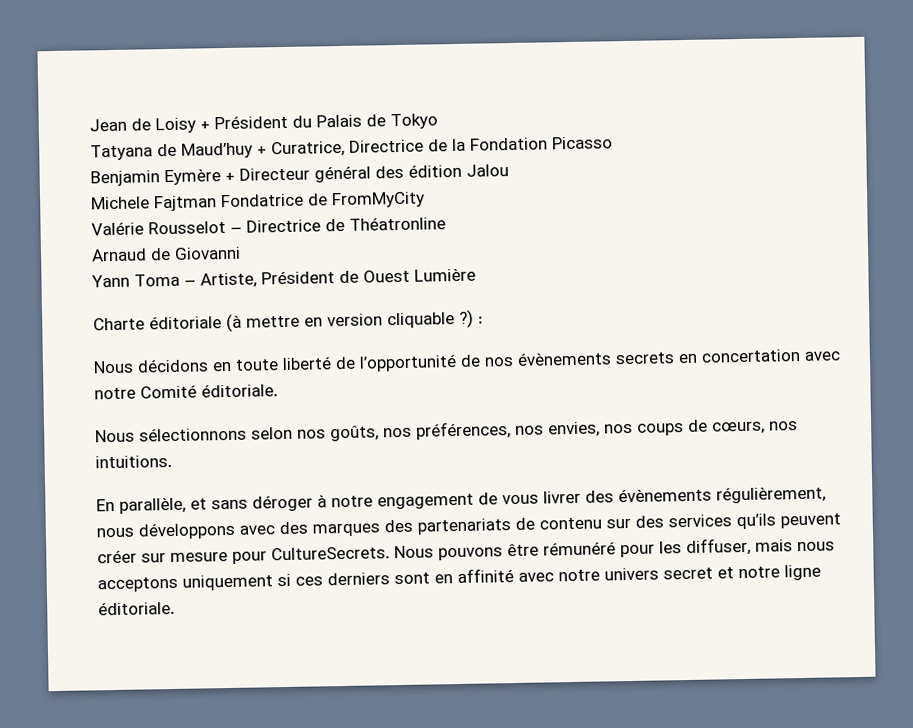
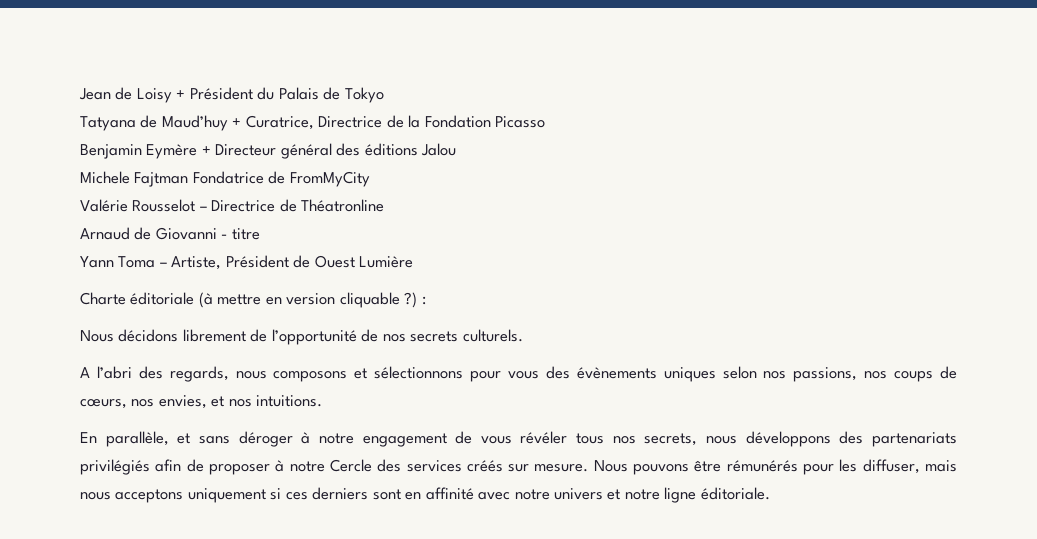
- Benjamin Eymère + Directeur général des édition Jalou
+ Benjamin Eymère + Directeur général des éditions Jalou
- Arnaud de Giovanni
+ Arnaud de Giovanni - titre
- Nous décidons en toute liberté de l’opportunité de nos évènements secrets en concertation avec notre Comité éditoriale.
- Nous sélectionnons selon nos goûts, nos préférences, nos envies, nos coups de cœurs, nos intuitions.
+ Nous décidons librement de l’opportunité de nos secrets culturels.
+ A l’abri des regards, nous composons et sélectionnons pour vous des évènements uniques selon nos passions, nos coups de cœurs, nos envies, et nos intuitions.
- En parallèle, et sans déroger à notre engagement de vous livrer des évènements régulièrement, nous développons avec des marques des partenariats de contenu sur des services qu’ils peuvent créer sur mesure pour CultureSecrets.
+ En parallèle, et sans déroger à notre engagement de vous révéler tous nos secrets, nous développons des partenariats privilégiés afin de proposer à notre Cercle des services créés sur mesure.
- Nous pouvons être rémunéré pour les diffuser, mais nous acceptons uniquement si ces derniers sont en affinité avec notre univers secret et notre ligne éditoriale.
+ Nous pouvons être rémunérés pour les diffuser, mais nous acceptons uniquement si ces derniers sont en affinité avec notre univers et notre ligne éditoriale.

